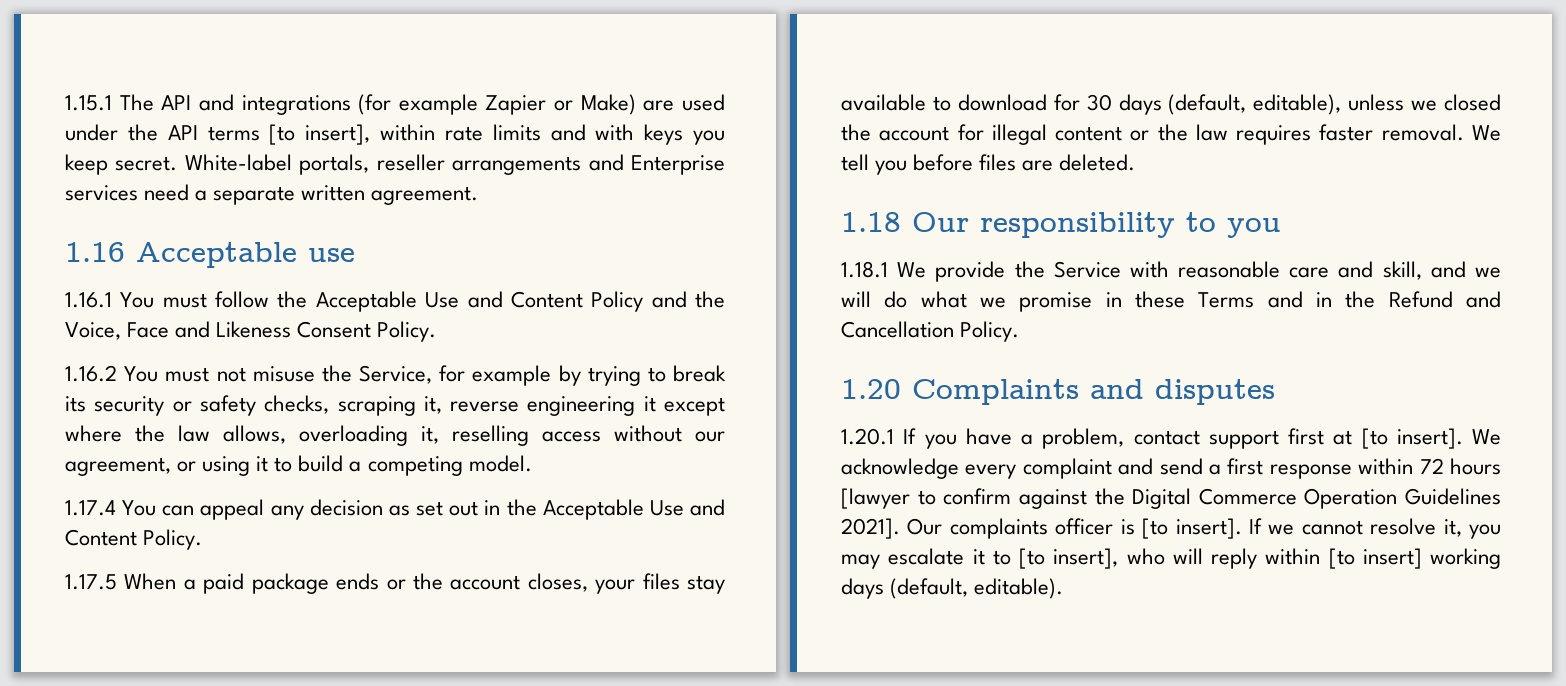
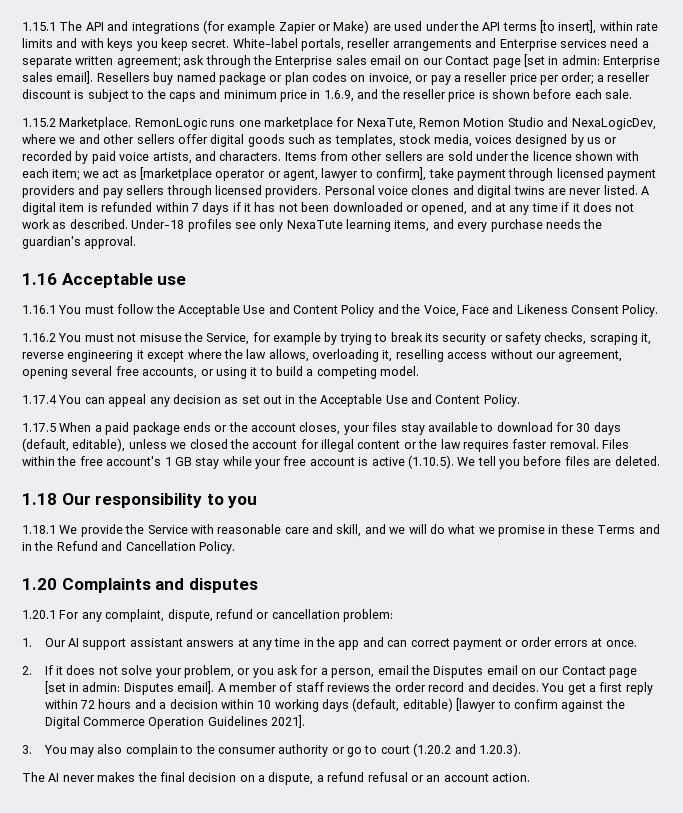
- White-label portals, reseller arrangements and Enterprise services need a separate written agreement.
+ White-label portals, reseller arrangements and Enterprise services need a separate written agreement; ask through the Enterprise sales email on our Contact page [set in admin: Enterprise sales email]. Resellers buy named package or plan codes on invoice, or pay a reseller price per order; a reseller discount is subject to the caps and minimum price in 1.6.9, and the reseller price is shown before each sale.
+ 1.15.2 Marketplace. RemonLogic runs one marketplace for NexaTute, Remon Motion Studio and NexaLogicDev, where we and other sellers offer digital goods such as templates, stock media, voices designed by us or recorded by paid voice artists, and characters. Items from other sellers are sold under the licence shown with each item; we act as [marketplace operator or agent, lawyer to confirm], take payment through licensed payment providers and pay sellers through licensed providers. Personal voice clones and digital twins are never listed. A digital item is refunded within 7 days if it has not been downloaded or opened, and at any time if it does not work as described. Under-18 profiles see only NexaTute learning items, and every purchase needs the guardian's approval.
- 1.16.2 You must not misuse the Service, for example by trying to break its security or safety checks, scraping it, reverse engineering it except where the law allows, overloading it, reselling access without our agreement, or using it to build a competing model.
+ 1.16.2 You must not misuse the Service, for example by trying to break its security or safety checks, scraping it, reverse engineering it except where the law allows, overloading it, reselling access without our agreement, opening several free accounts, or using it to build a competing model.
- We tell you before files are deleted.
+ Files within the free account's 1 GB stay while your free account is active (1.10.5). We tell you before files are deleted.
- 1.20.1 If you have a problem, contact support first at [to insert]. We acknowledge every complaint and send a first response within 72 hours [lawyer to confirm against the Digital Commerce Operation Guidelines 2021]. Our complaints officer is [to insert]. If we cannot resolve it, you may escalate it to [to insert], who will reply within [to insert] working days (default, editable).
+ 1.20.1 For any complaint, dispute, refund or cancellation problem:
+ 1. Our AI support assistant answers at any time in the app and can correct payment or order errors at once.
+ 2. If it does not solve your problem, or you ask for a person, email the Disputes email on our Contact page [set in admin: Disputes email]. A member of staff reviews the order record and decides. You get a first reply within 72 hours and a decision within 10 working days (default, editable) [lawyer to confirm against the Digital Commerce Operation Guidelines 2021].
+ 3. You may also complain to the consumer authority or go to court (1.20.2 and 1.20.3).
+ The AI never makes the final decision on a dispute, a refund refusal or an account action.

